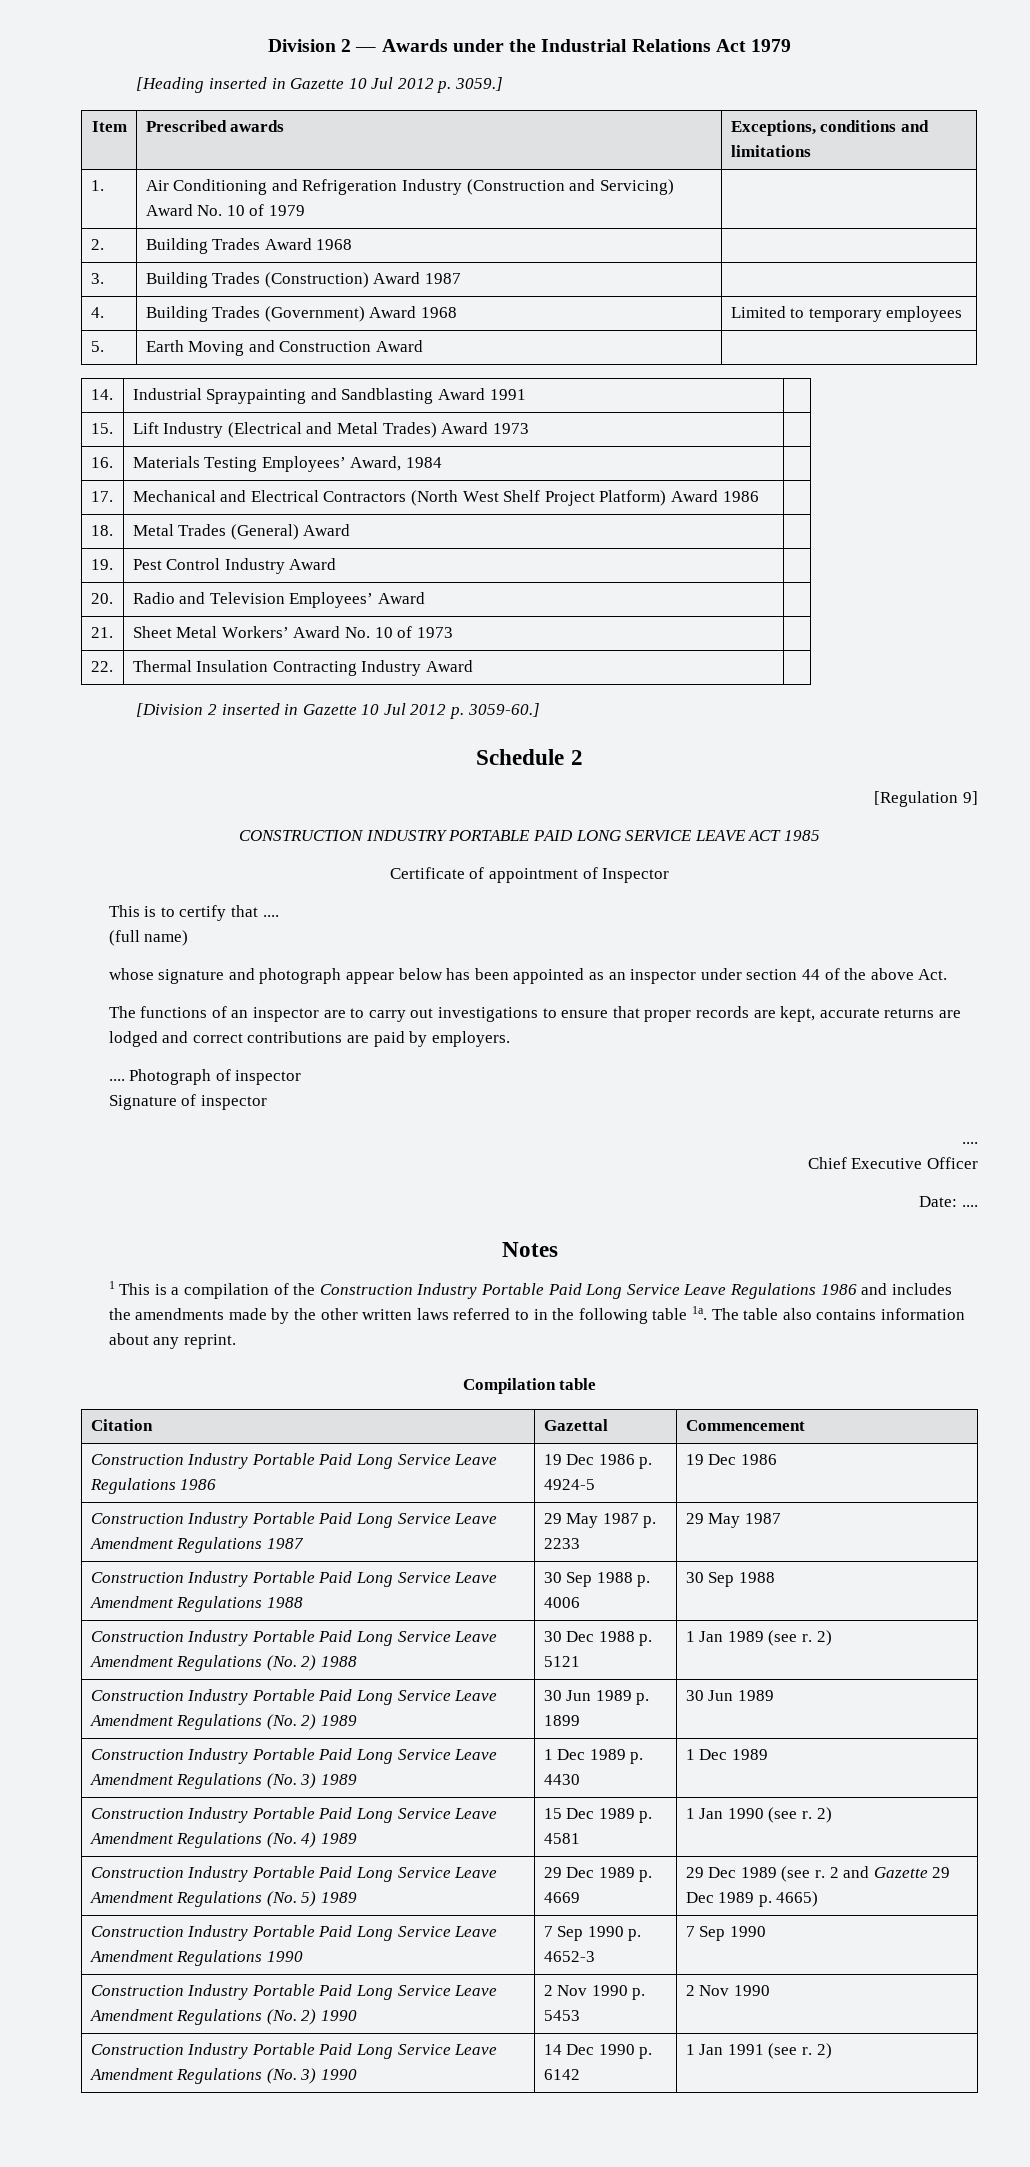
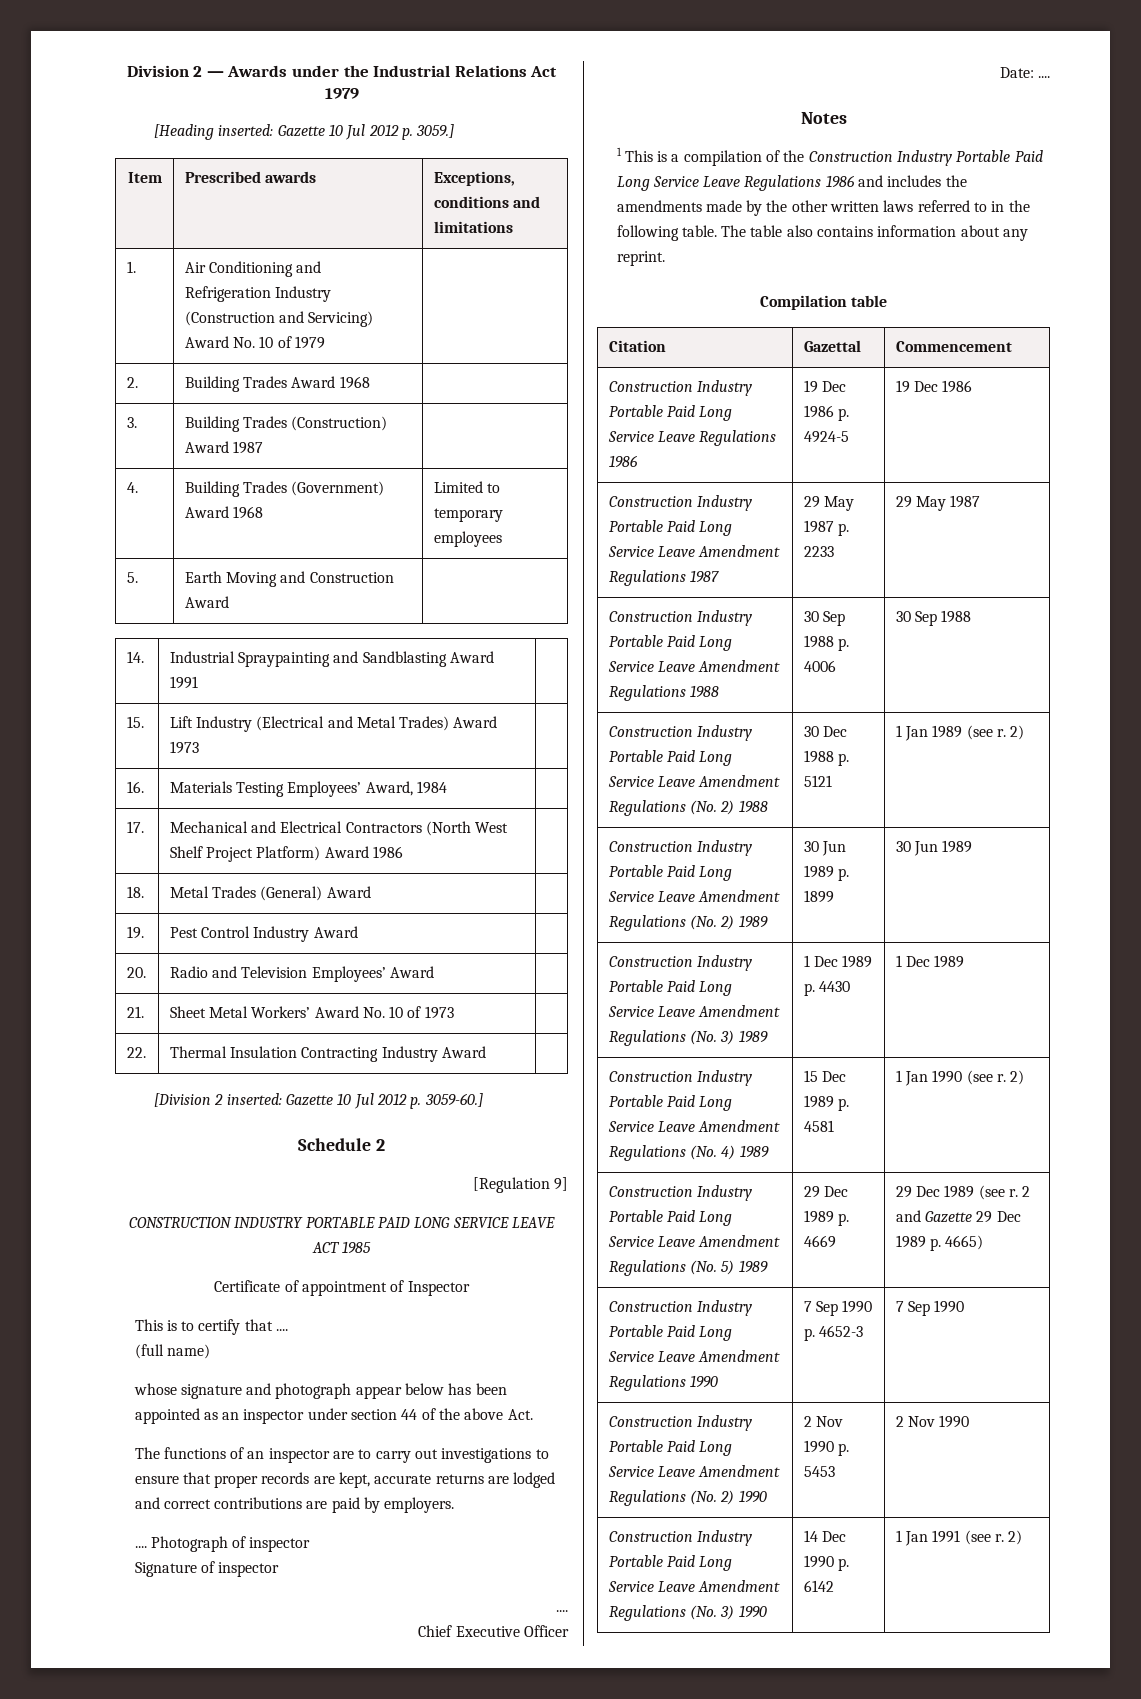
- [Heading inserted in Gazette 10 Jul 2012 p. 3059.]
+ [Heading inserted: Gazette 10 Jul 2012 p. 3059.]
- [Division 2 inserted in Gazette 10 Jul 2012 p. 3059-60.]
+ [Division 2 inserted: Gazette 10 Jul 2012 p. 3059-60.]
- 1 This is a compilation of the Construction Industry Portable Paid Long Service Leave Regulations 1986 and includes the amendments made by the other written laws referred to in the following table 1a.
+ 1 This is a compilation of the Construction Industry Portable Paid Long Service Leave Regulations 1986 and includes the amendments made by the other written laws referred to in the following table.

